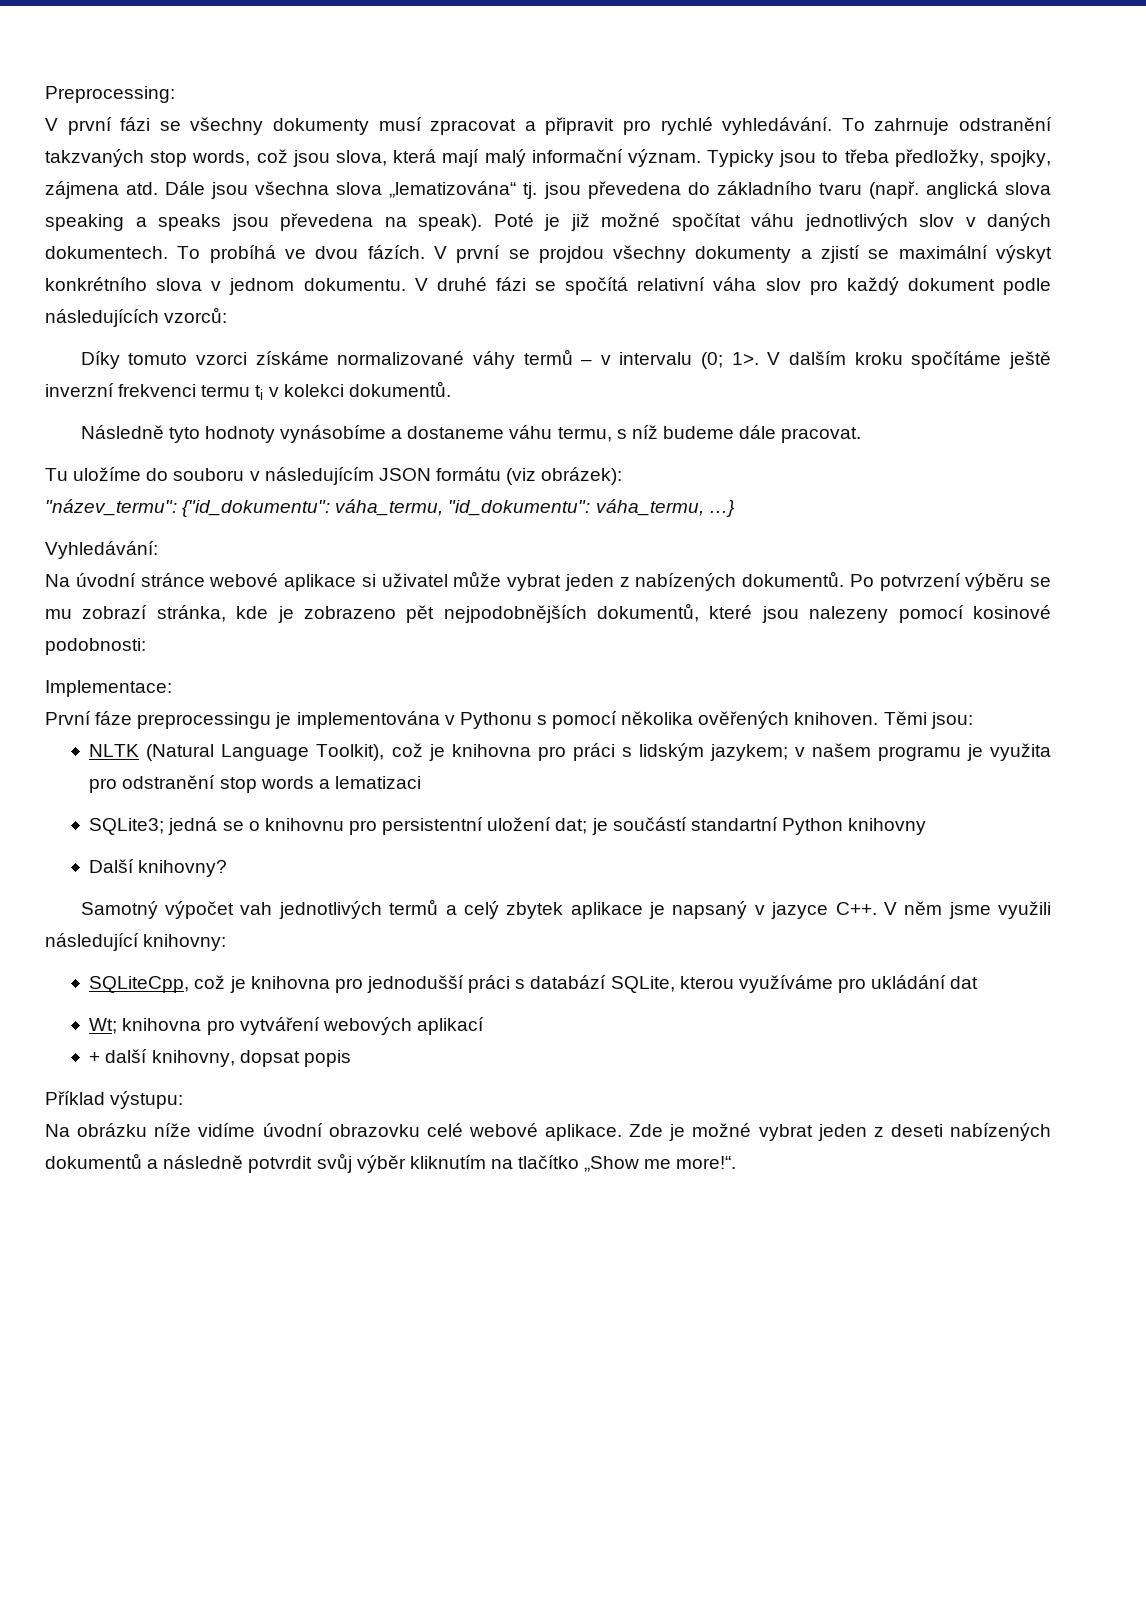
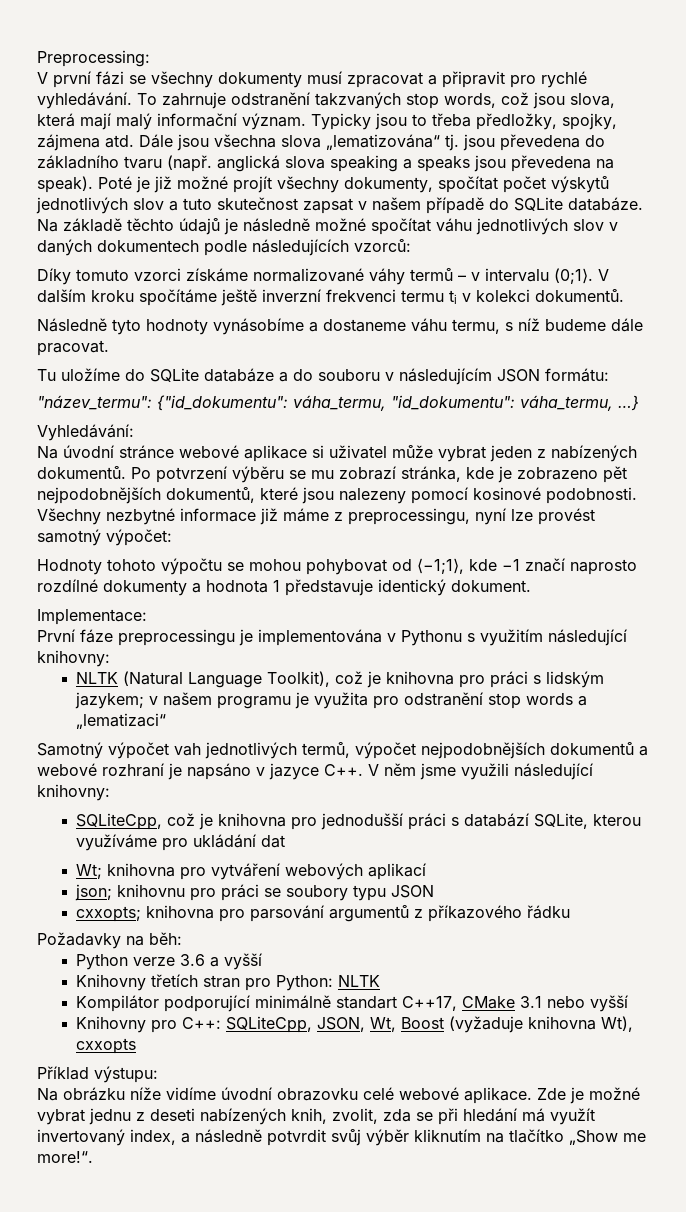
- Poté je již možné spočítat váhu jednotlivých slov v daných dokumentech. To probíhá ve dvou fázích. V první se projdou všechny dokumenty a zjistí se maximální výskyt konkrétního slova v jednom dokumentu. V druhé fázi se spočítá relativní váha slov pro každý dokument podle následujících vzorců:
+ Poté je již možné projít všechny dokumenty, spočítat počet výskytů jednotlivých slov a tuto skutečnost zapsat v našem případě do SQLite databáze. Na základě těchto údajů je následně možné spočítat váhu jednotlivých slov v daných dokumentech podle následujících vzorců:
- Díky tomuto vzorci získáme normalizované váhy termů – v intervalu (0; 1>.
+ Díky tomuto vzorci získáme normalizované váhy termů – v intervalu (0;1⟩.
- Tu uložíme do souboru v následujícím JSON formátu (viz obrázek):
+ Tu uložíme do SQLite databáze a do souboru v následujícím JSON formátu:
- Po potvrzení výběru se mu zobrazí stránka, kde je zobrazeno pět nejpodobnějších dokumentů, které jsou nalezeny pomocí kosinové podobnosti:
+ Po potvrzení výběru se mu zobrazí stránka, kde je zobrazeno pět nejpodobnějších dokumentů, které jsou nalezeny pomocí kosinové podobnosti. Všechny nezbytné informace již máme z preprocessingu, nyní lze provést samotný výpočet:
+ Hodnoty tohoto výpočtu se mohou pohybovat od ⟨−1;1⟩, kde −1 značí naprosto rozdílné dokumenty a hodnota 1 představuje identický dokument.
- První fáze preprocessingu je implementována v Pythonu s pomocí několika ověřených knihoven. Těmi jsou:
+ První fáze preprocessingu je implementována v Pythonu s využitím následující knihovny:
- NLTK (Natural Language Toolkit), což je knihovna pro práci s lidským jazykem; v našem programu je využita pro odstranění stop words a lematizaci
- SQLite3; jedná se o knihovnu pro persistentní uložení dat; je součástí standartní Python knihovny
- Další knihovny?
- Samotný výpočet vah jednotlivých termů a celý zbytek aplikace je napsaný v jazyce C++. V něm jsme využili následující knihovny:
+ NLTK (Natural Language Toolkit), což je knihovna pro práci s lidským jazykem; v našem programu je využita pro odstranění stop words a „lematizaci“
+ Samotný výpočet vah jednotlivých termů, výpočet nejpodobnějších dokumentů a webové rozhraní je napsáno v jazyce C++. V něm jsme využili následující knihovny:
- + další knihovny, dopsat popis
+ json; knihovnu pro práci se soubory typu JSON
+ cxxopts; knihovna pro parsování argumentů z příkazového řádku
+ Požadavky na běh:
+ Python verze 3.6 a vyšší
+ Knihovny třetích stran pro Python: NLTK
+ Kompilátor podporující minimálně standart C++17, CMake 3.1 nebo vyšší
+ Knihovny pro C++: SQLiteCpp, JSON, Wt, Boost (vyžaduje knihovna Wt), cxxopts
- Zde je možné vybrat jeden z deseti nabízených dokumentů a následně potvrdit svůj výběr kliknutím na tlačítko „Show me more!“.
+ Zde je možné vybrat jednu z deseti nabízených knih, zvolit, zda se při hledání má využít invertovaný index, a následně potvrdit svůj výběr kliknutím na tlačítko „Show me more!“.

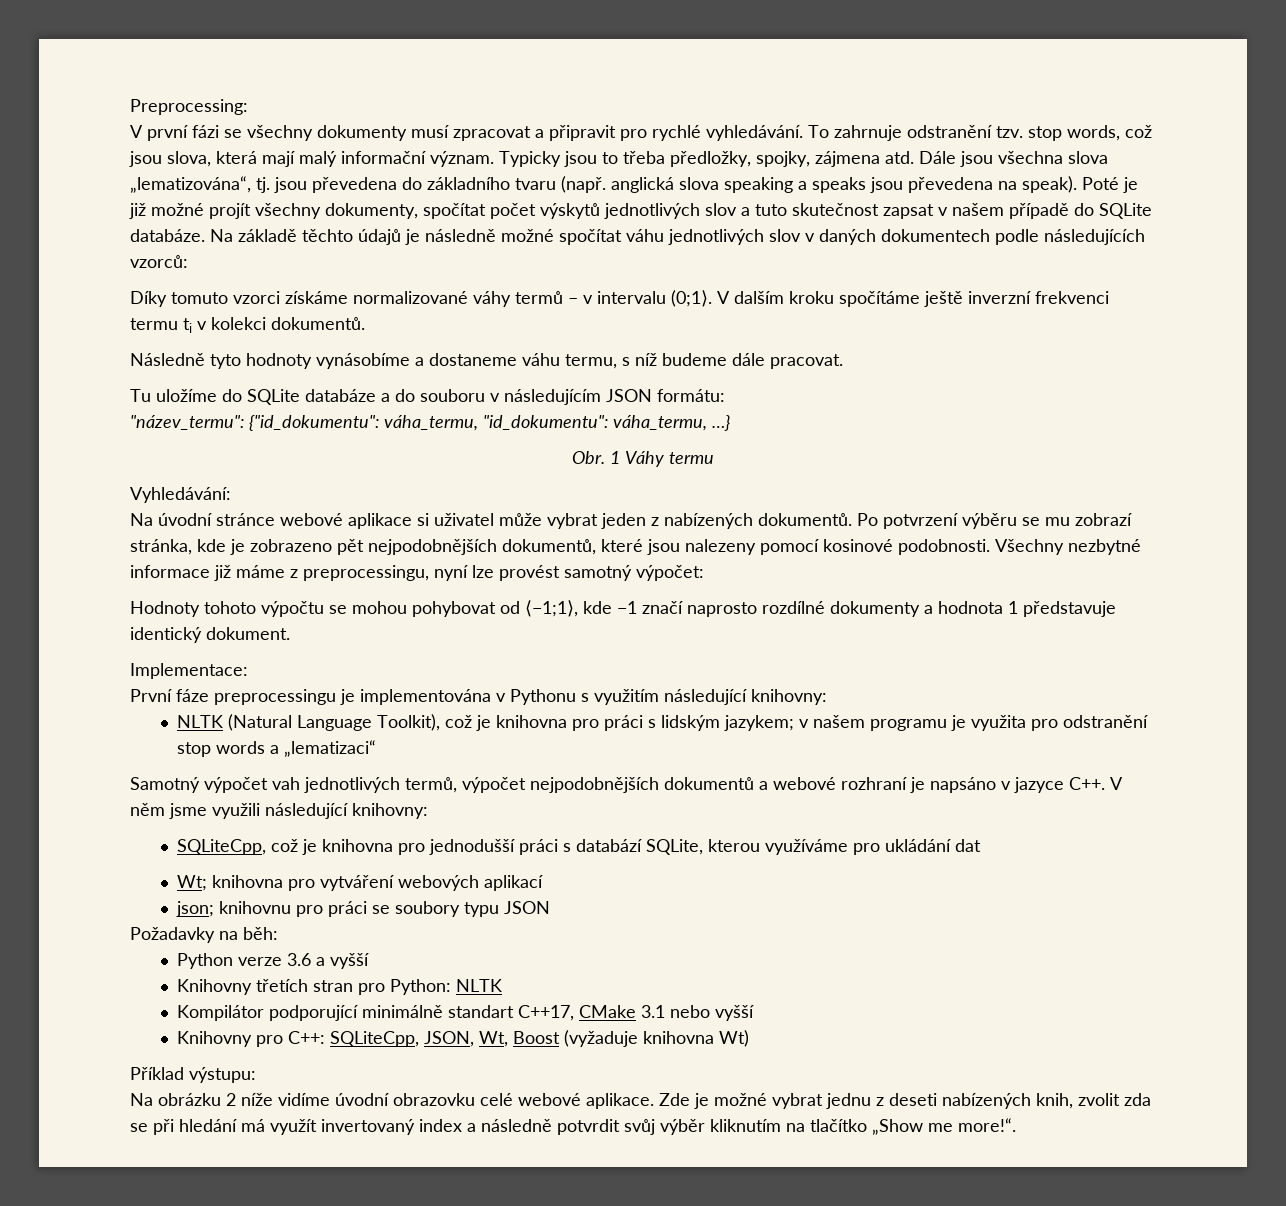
- To zahrnuje odstranění takzvaných stop words, což jsou slova, která mají malý informační význam.
+ To zahrnuje odstranění tzv. stop words, což jsou slova, která mají malý informační význam.
- Dále jsou všechna slova „lematizována“ tj. jsou převedena do základního tvaru (např. anglická slova speaking a speaks jsou převedena na speak).
+ Dále jsou všechna slova „lematizována“, tj. jsou převedena do základního tvaru (např. anglická slova speaking a speaks jsou převedena na speak).
+ Obr. 1 Váhy termu
- cxxopts; knihovna pro parsování argumentů z příkazového řádku
- Knihovny pro C++: SQLiteCpp, JSON, Wt, Boost (vyžaduje knihovna Wt), cxxopts
+ Knihovny pro C++: SQLiteCpp, JSON, Wt, Boost (vyžaduje knihovna Wt)
- Na obrázku níže vidíme úvodní obrazovku celé webové aplikace.
+ Na obrázku 2 níže vidíme úvodní obrazovku celé webové aplikace.
- Zde je možné vybrat jednu z deseti nabízených knih, zvolit, zda se při hledání má využít invertovaný index, a následně potvrdit svůj výběr kliknutím na tlačítko „Show me more!“.
+ Zde je možné vybrat jednu z deseti nabízených knih, zvolit zda se při hledání má využít invertovaný index a následně potvrdit svůj výběr kliknutím na tlačítko „Show me more!“.

